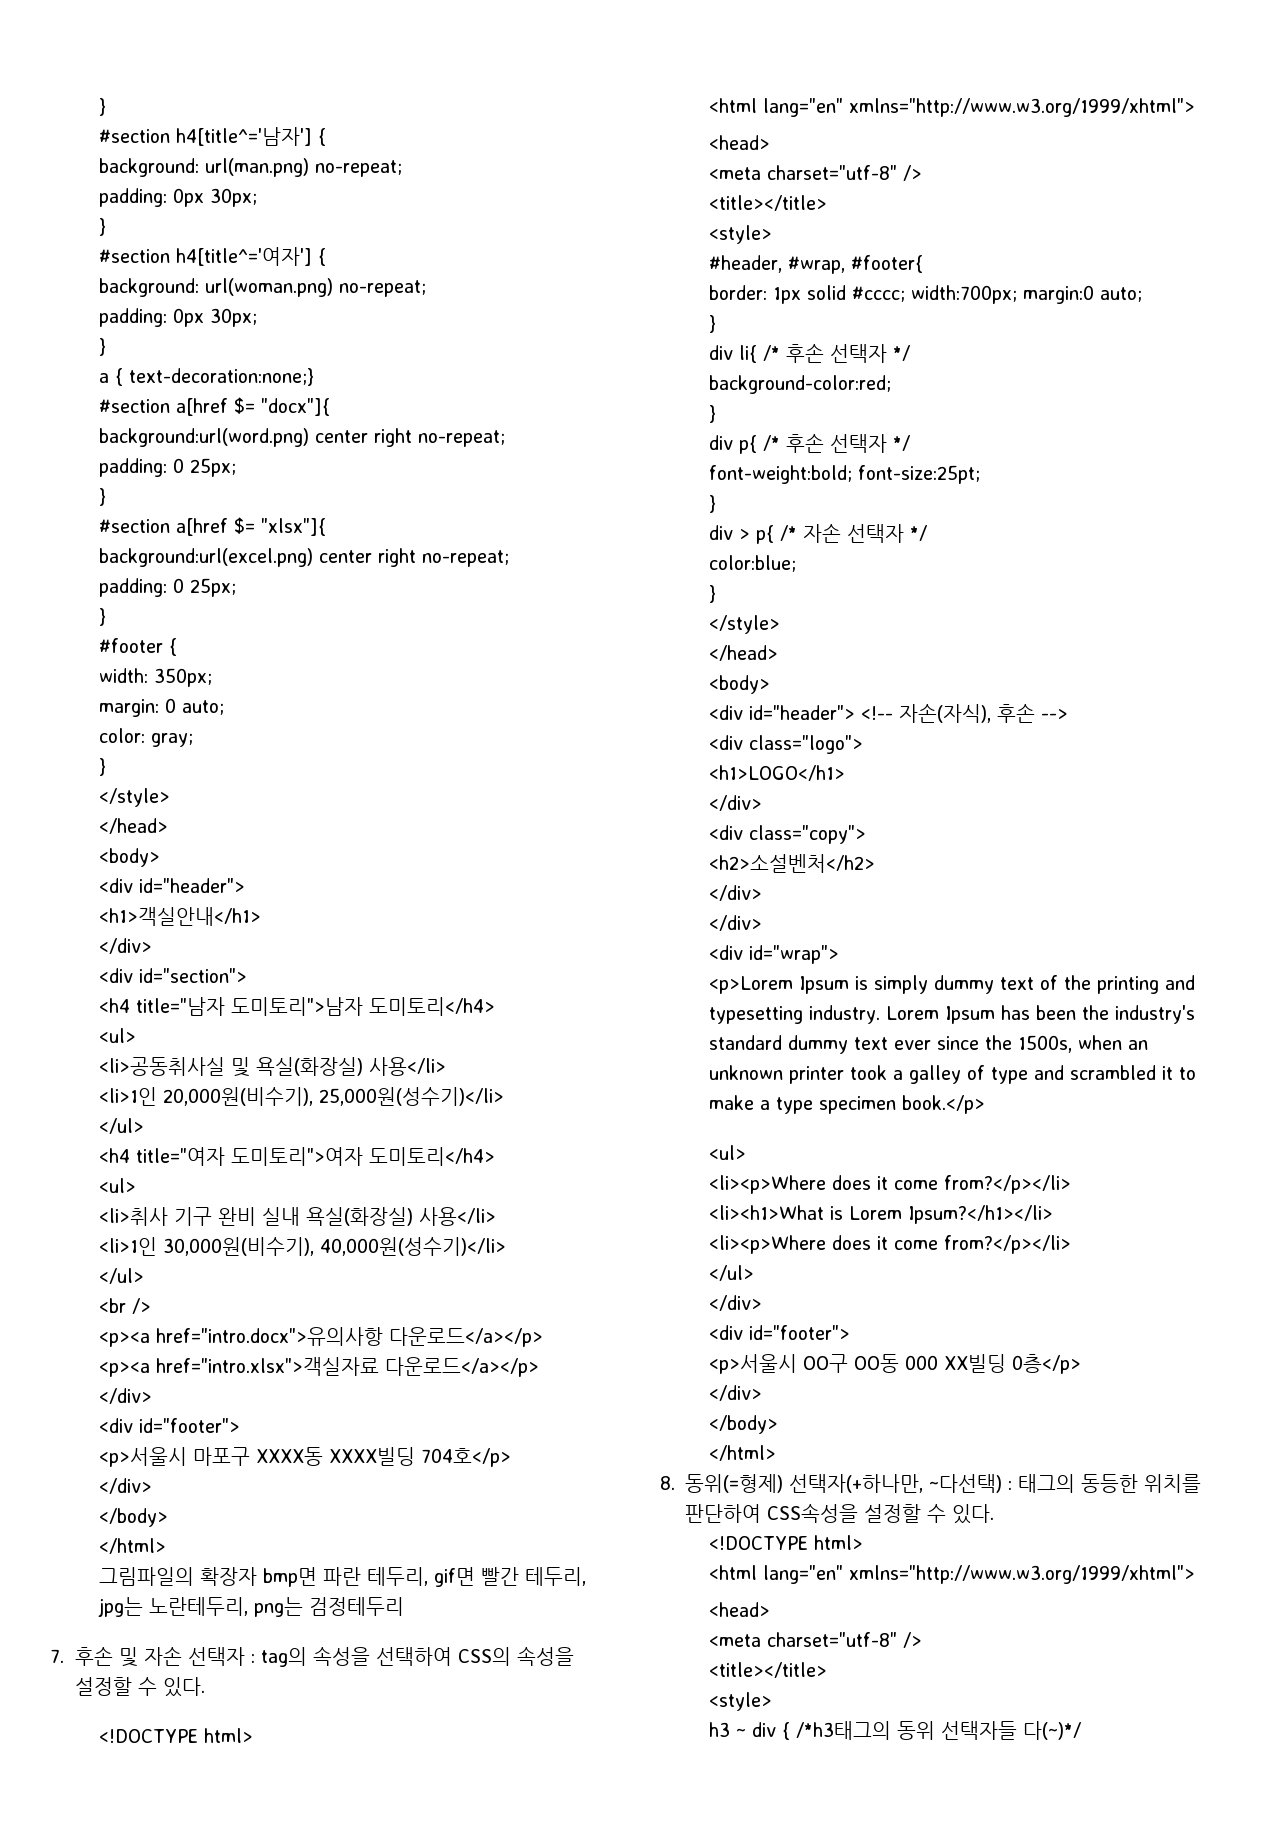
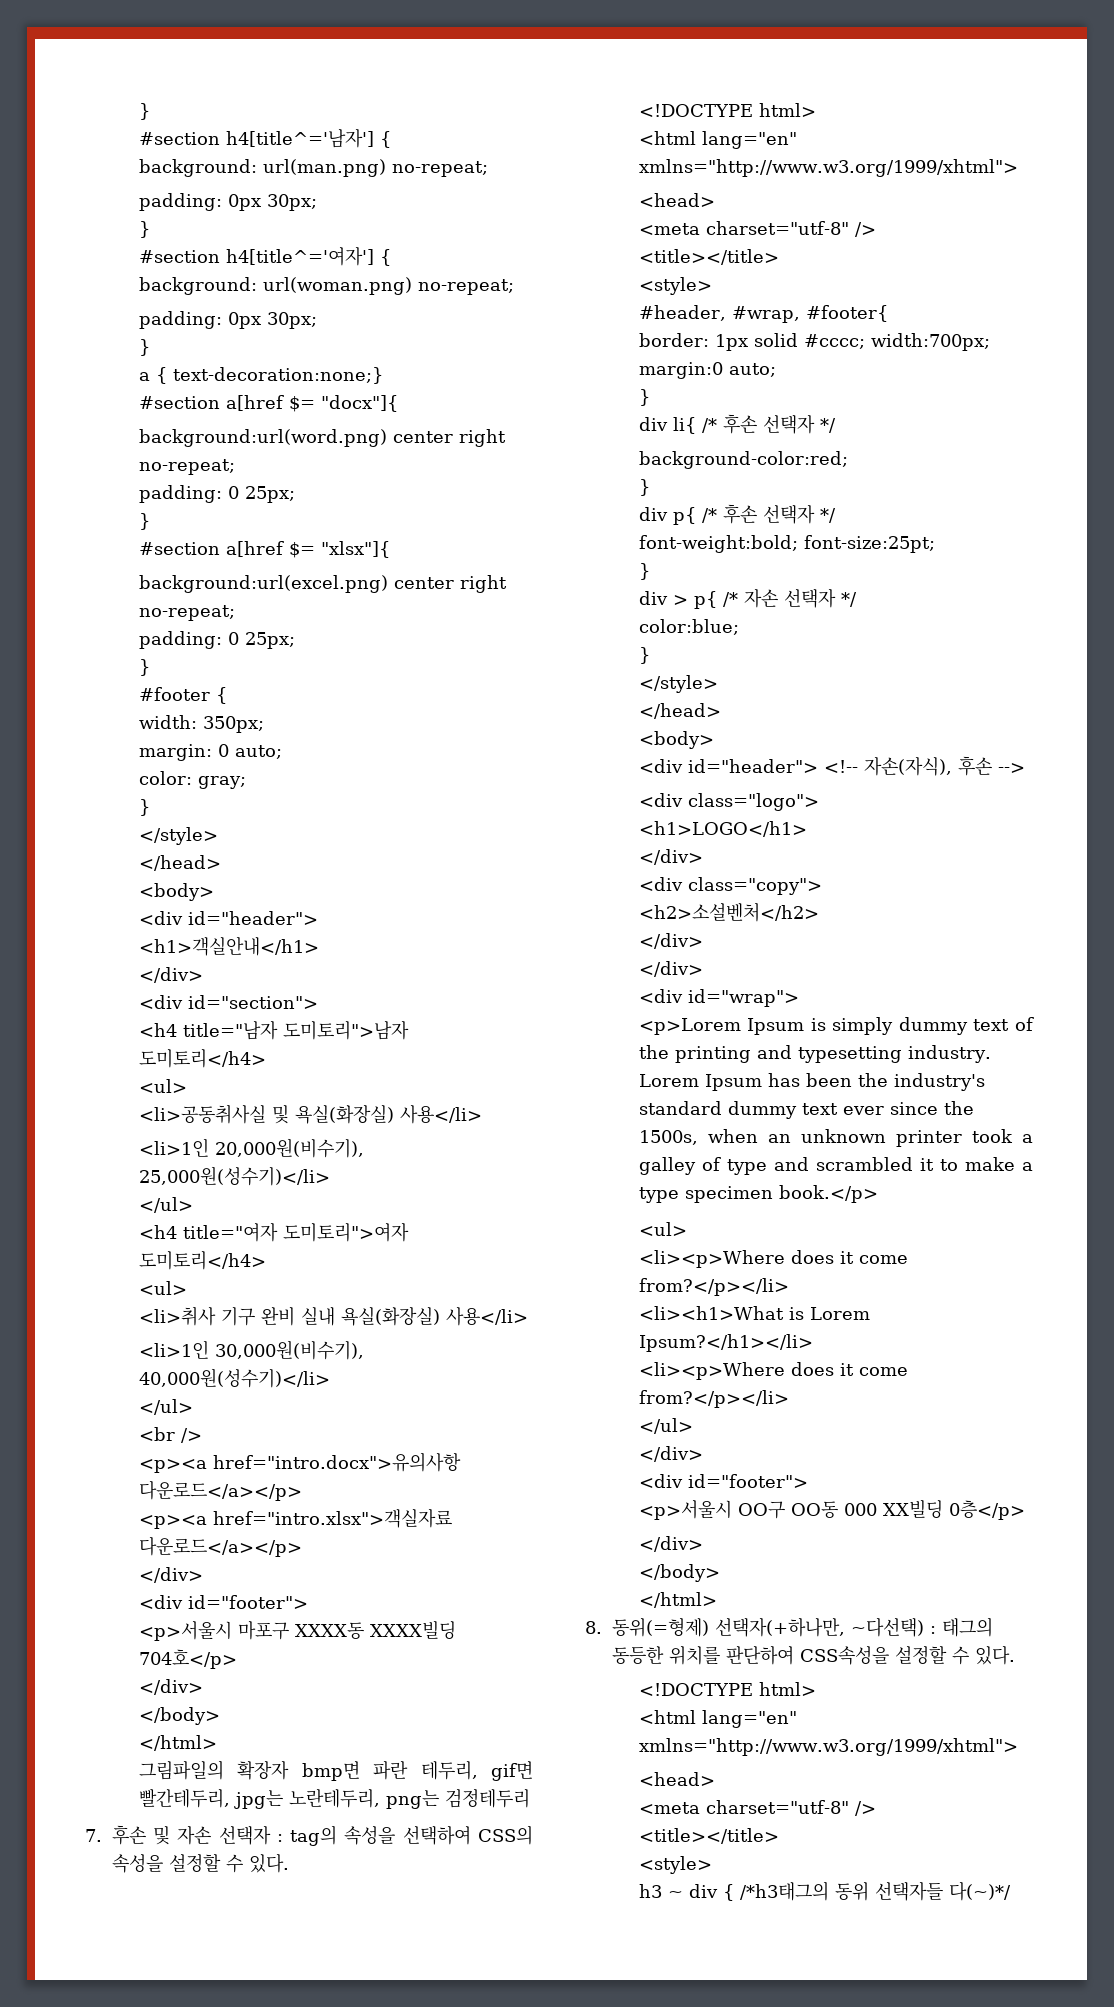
- 그림파일의 확장자 bmp면 파란 테두리, gif면 빨간 테두리, jpg는 노란테두리, png는 검정테두리
+ 그림파일의 확장자 bmp면 파란 테두리, gif면 빨간테두리, jpg는 노란테두리, png는 검정테두리

